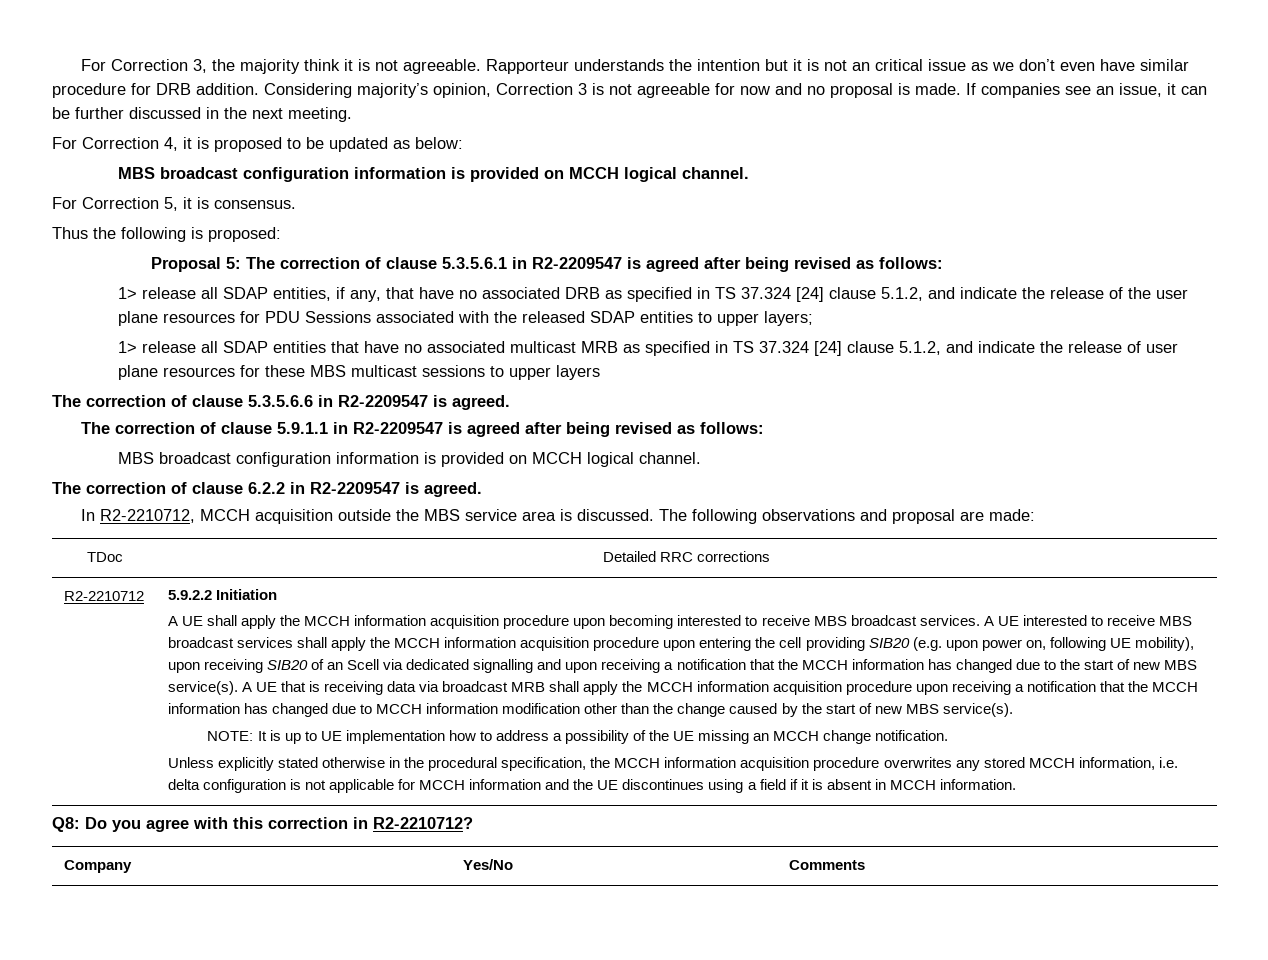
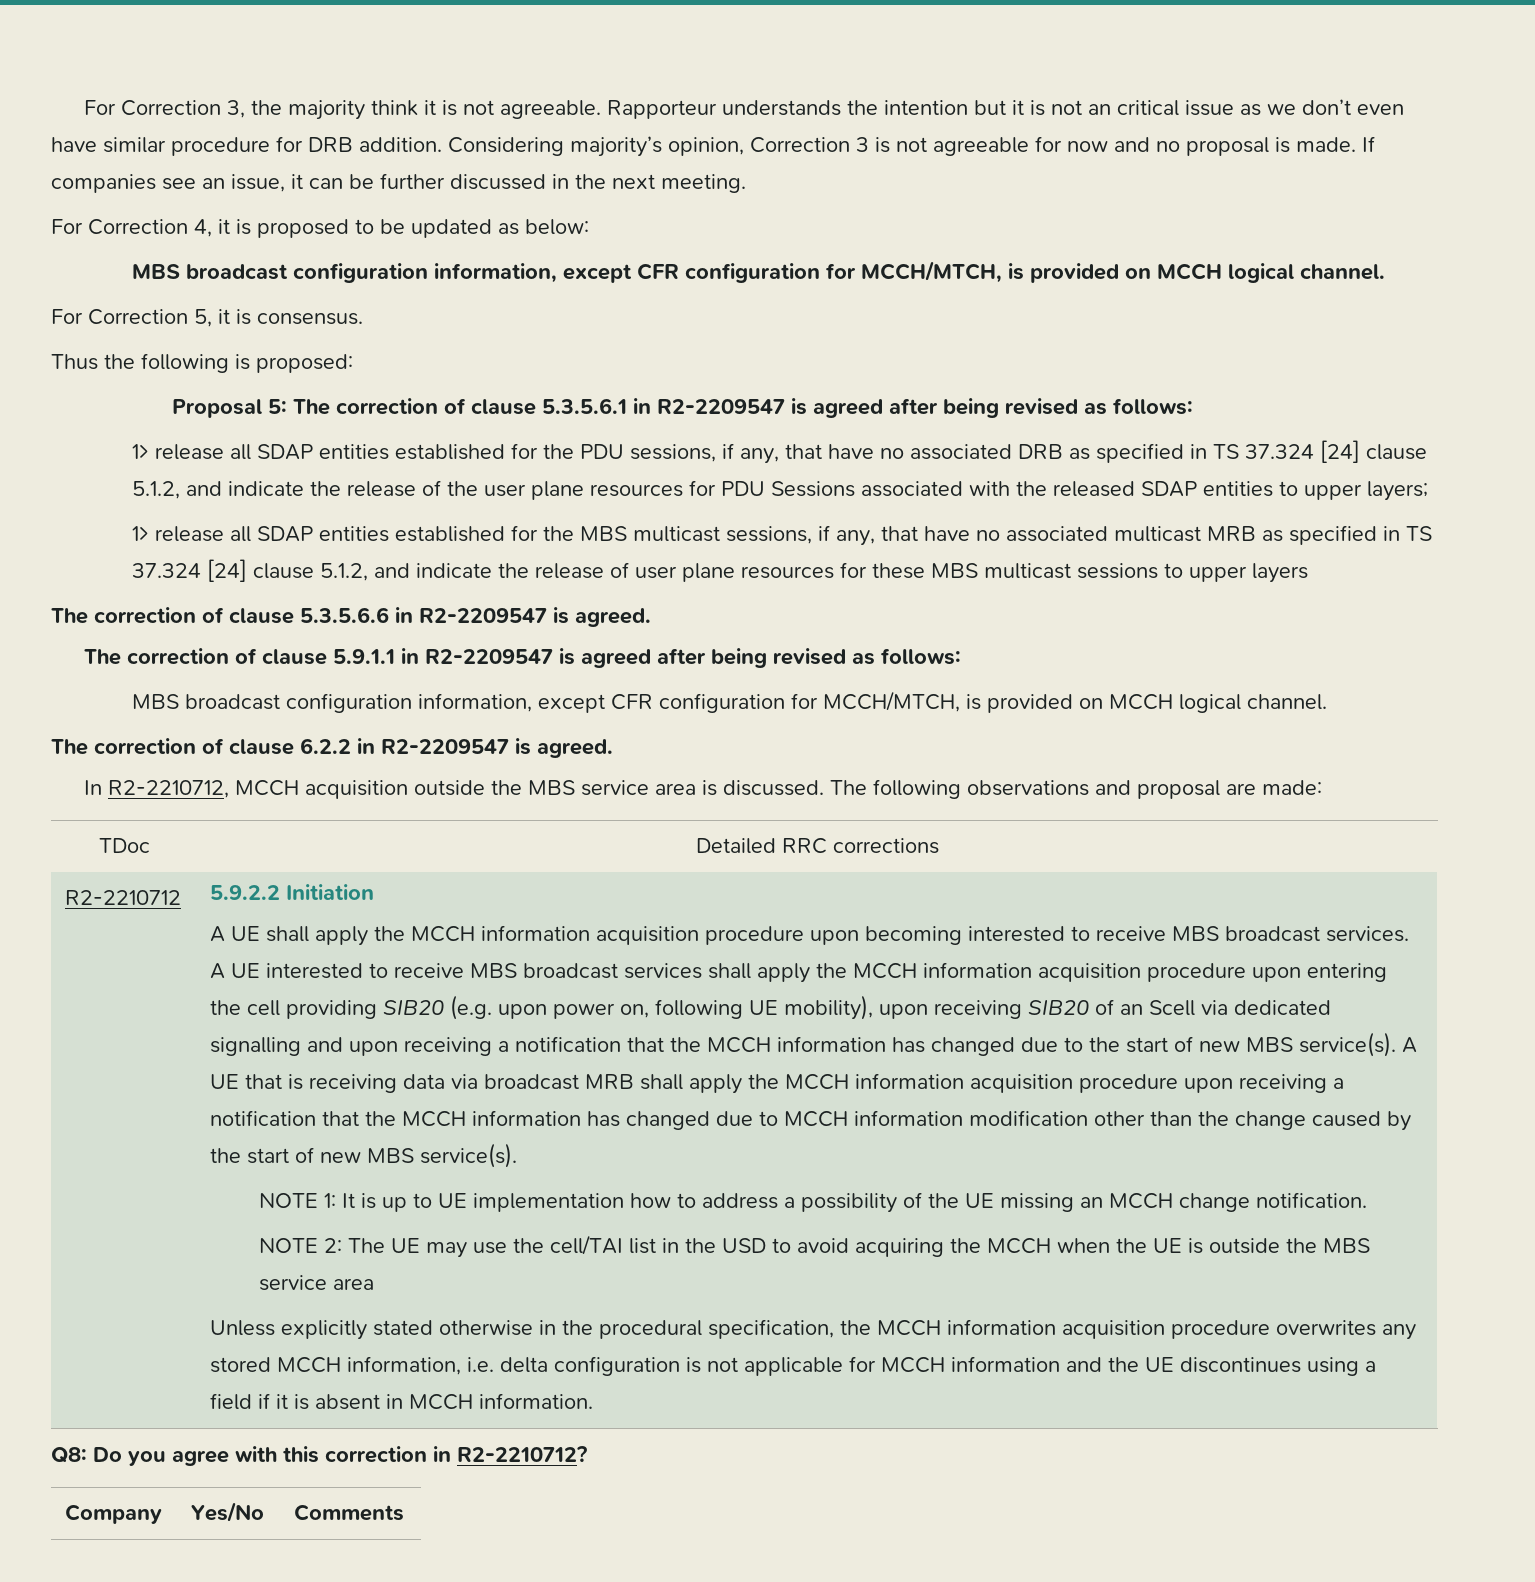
  For Correction 4, it is proposed to be updated as below:
- MBS broadcast configuration information is provided on MCCH logical channel.
+ MBS broadcast configuration information, except CFR configuration for MCCH/MTCH, is provided on MCCH logical channel.
- 1> release all SDAP entities, if any, that have no associated DRB as specified in TS 37.324 [24] clause 5.1.2, and indicate the release of the user plane resources for PDU Sessions associated with the released SDAP entities to upper layers;
+ 1> release all SDAP entities established for the PDU sessions, if any, that have no associated DRB as specified in TS 37.324 [24] clause 5.1.2, and indicate the release of the user plane resources for PDU Sessions associated with the released SDAP entities to upper layers;
- 1> release all SDAP entities that have no associated multicast MRB as specified in TS 37.324 [24] clause 5.1.2, and indicate the release of user plane resources for these MBS multicast sessions to upper layers
+ 1> release all SDAP entities established for the MBS multicast sessions, if any, that have no associated multicast MRB as specified in TS 37.324 [24] clause 5.1.2, and indicate the release of user plane resources for these MBS multicast sessions to upper layers
  The correction of clause 5.9.1.1 in R2-2209547 is agreed after being revised as follows:
- MBS broadcast configuration information is provided on MCCH logical channel.
+ MBS broadcast configuration information, except CFR configuration for MCCH/MTCH, is provided on MCCH logical channel.
- NOTE: It is up to UE implementation how to address a possibility of the UE missing an MCCH change notification.
+ NOTE 1: It is up to UE implementation how to address a possibility of the UE missing an MCCH change notification.
+ NOTE 2: The UE may use the cell/TAI list in the USD to avoid acquiring the MCCH when the UE is outside the MBS service area

